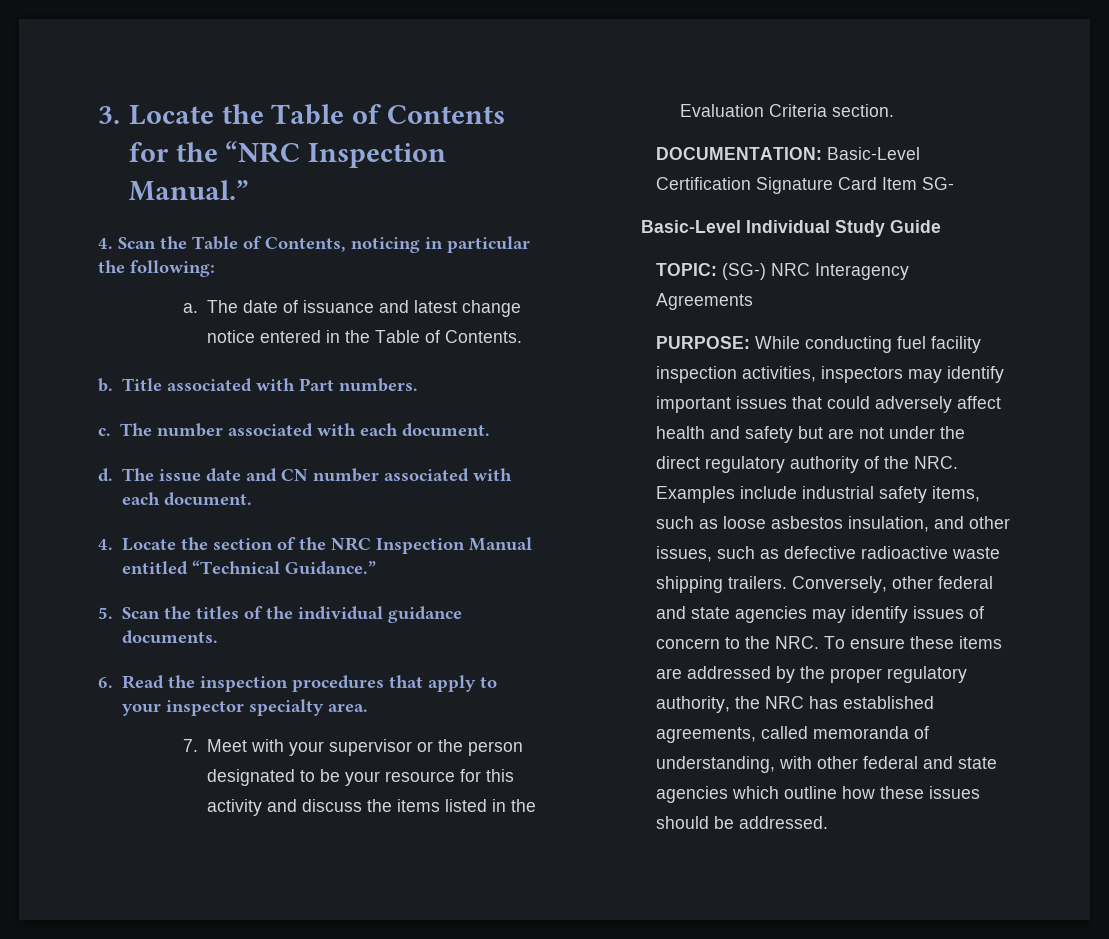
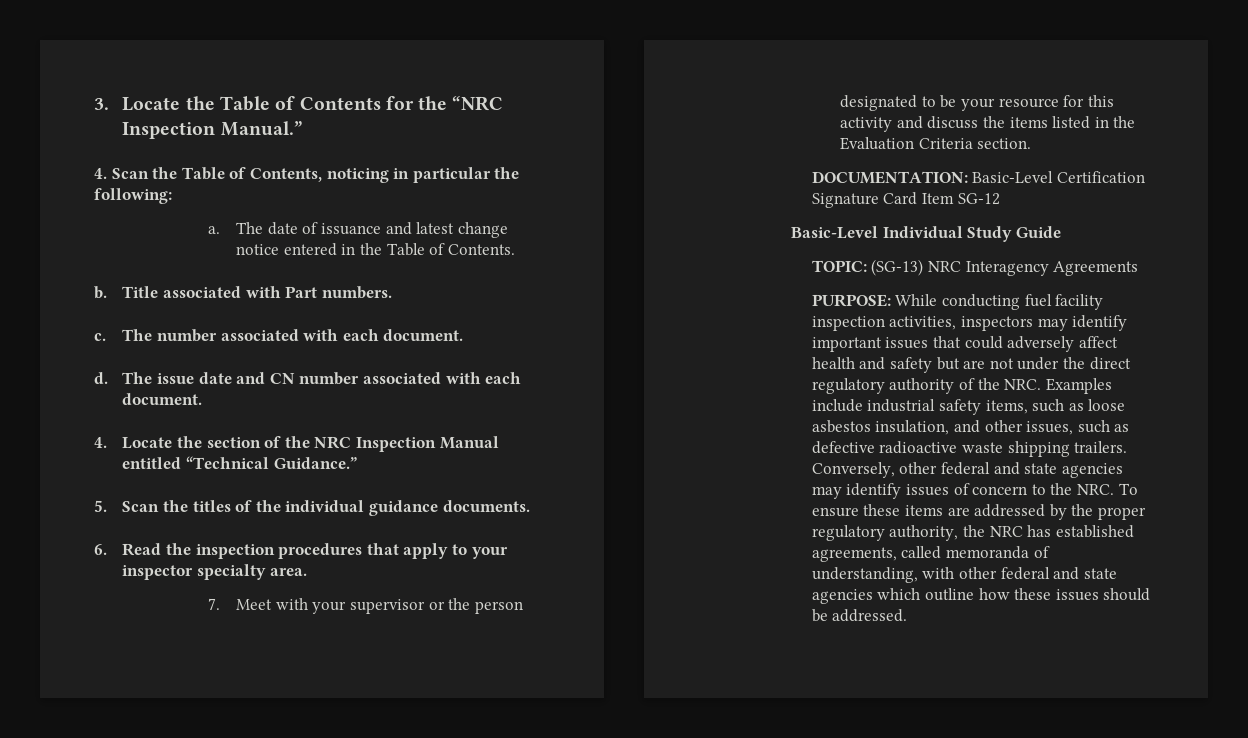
- DOCUMENTATION: Basic-Level Certification Signature Card Item SG-
+ DOCUMENTATION: Basic-Level Certification Signature Card Item SG-12
- TOPIC: (SG-) NRC Interagency Agreements
+ TOPIC: (SG-13) NRC Interagency Agreements

